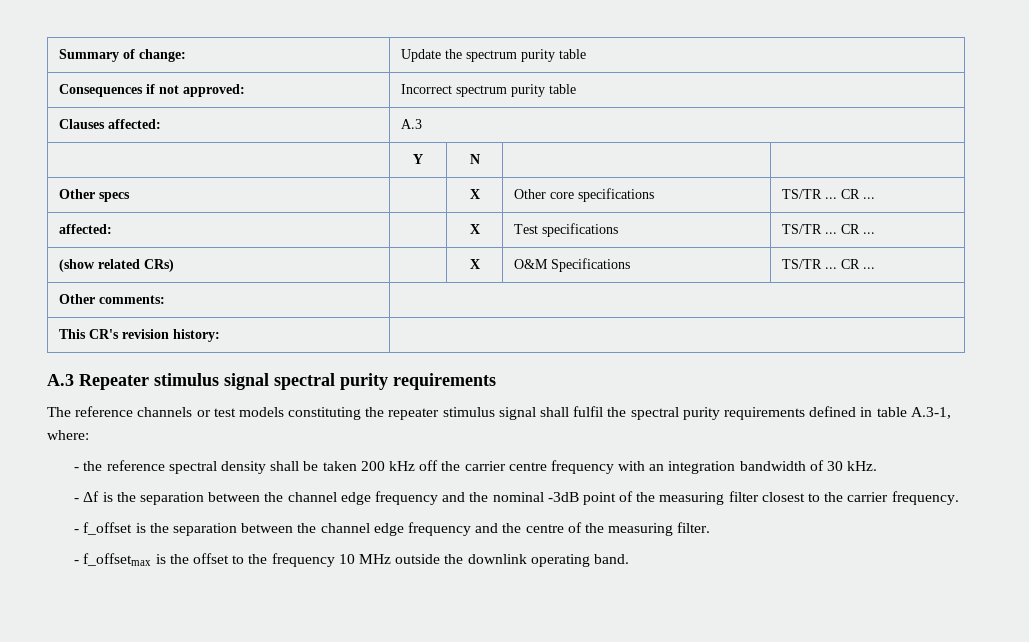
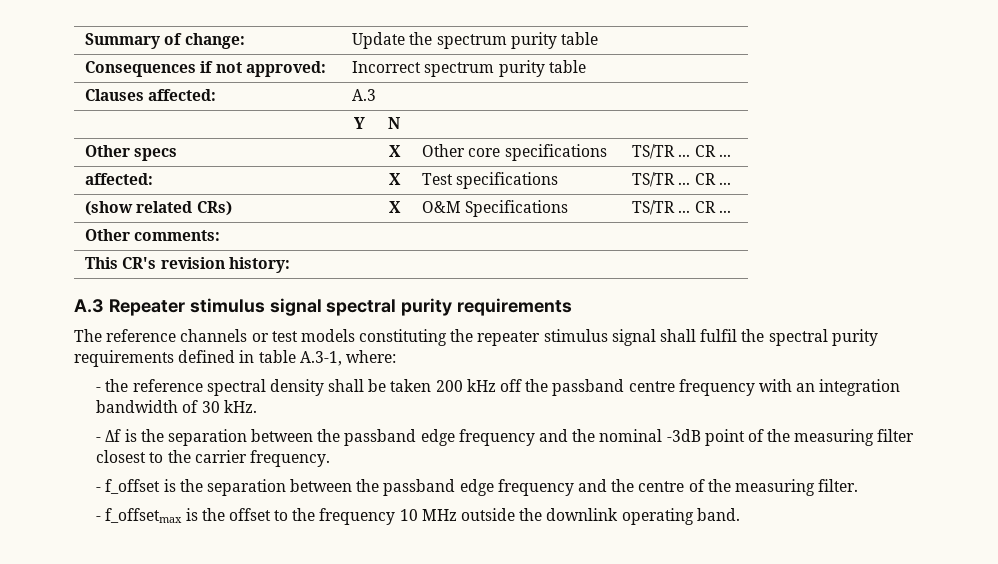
- - the reference spectral density shall be taken 200 kHz off the carrier centre frequency with an integration bandwidth of 30 kHz.
+ - the reference spectral density shall be taken 200 kHz off the passband centre frequency with an integration bandwidth of 30 kHz.
- - Δf is the separation between the channel edge frequency and the nominal -3dB point of the measuring filter closest to the carrier frequency.
+ - Δf is the separation between the passband edge frequency and the nominal -3dB point of the measuring filter closest to the carrier frequency.
- - f_offset is the separation between the channel edge frequency and the centre of the measuring filter.
+ - f_offset is the separation between the passband edge frequency and the centre of the measuring filter.

